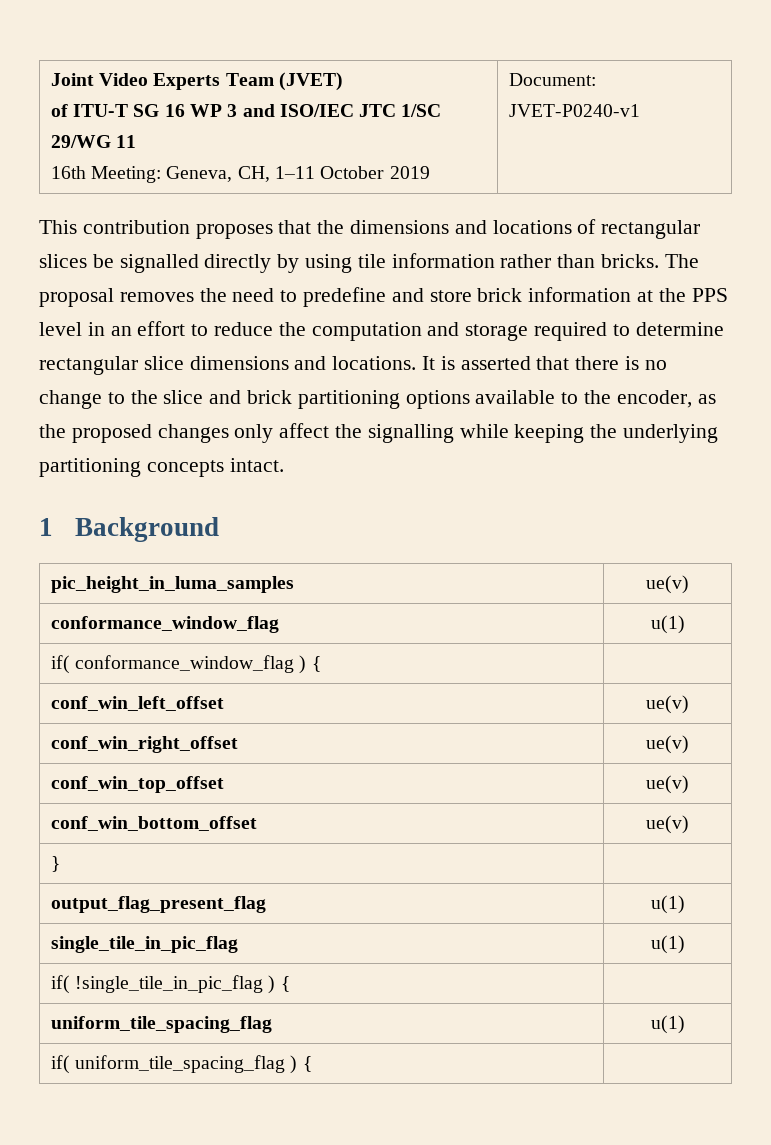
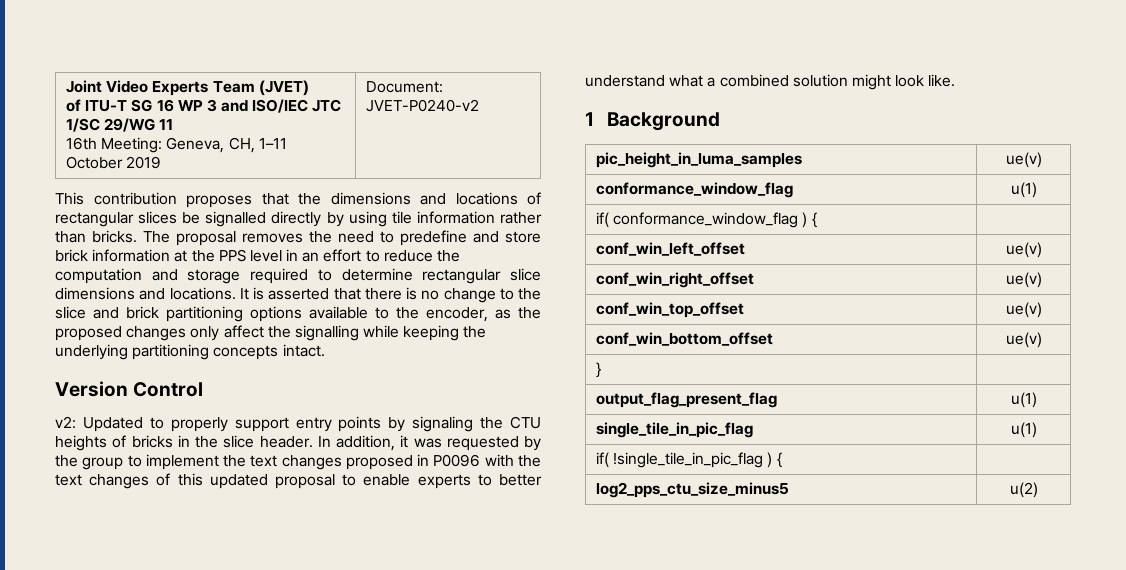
  Joint Video Experts Team (JVET)
  of ITU-T SG 16 WP 3 and ISO/IEC JTC 1/SC 29/WG 11
- 16th Meeting: Geneva, CH, 1–11 October 2019 | Document: JVET-P0240-v1
+ 16th Meeting: Geneva, CH, 1–11 October 2019 | Document: JVET-P0240-v2
+ Version Control
+ v2: Updated to properly support entry points by signaling the CTU heights of bricks in the slice header. In addition, it was requested by the group to implement the text changes proposed in P0096 with the text changes of this updated proposal to enable experts to better understand what a combined solution might look like.
- uniform_tile_spacing_flag | u(1)
- if( uniform_tile_spacing_flag ) { |
+ log2_pps_ctu_size_minus5 | u(2)

